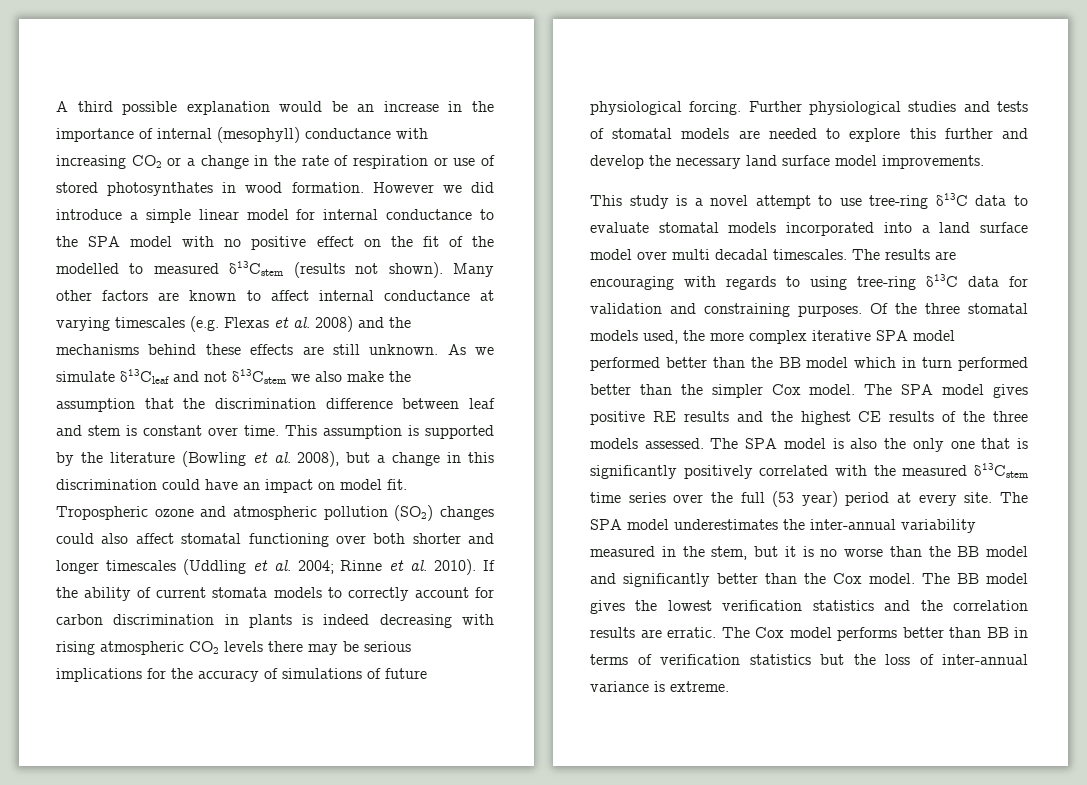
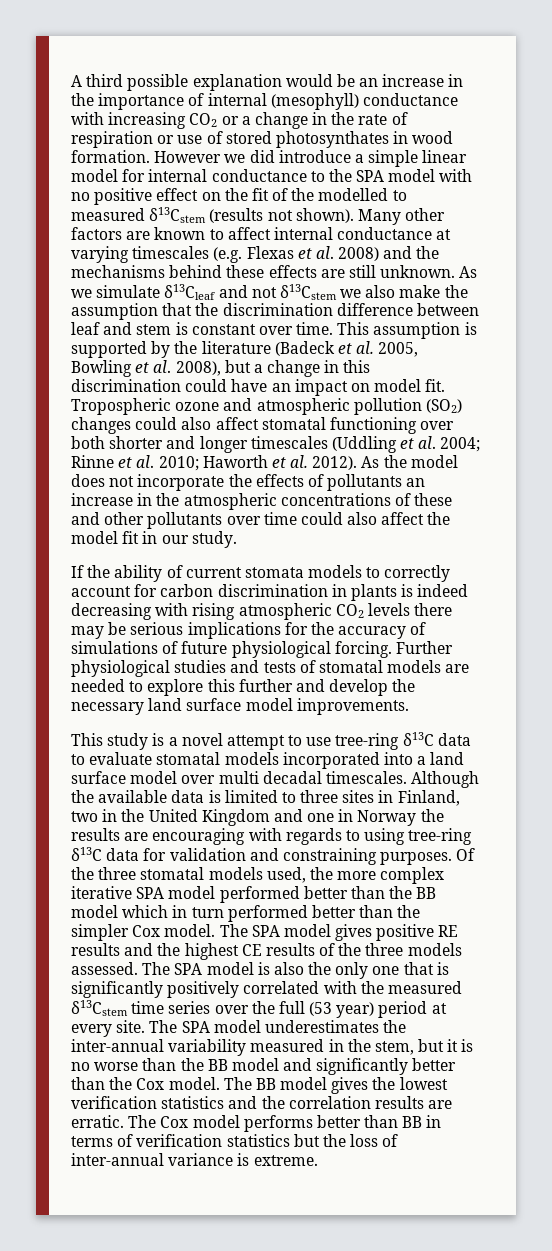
- This assumption is supported by the literature (Bowling et al. 2008), but a change in this discrimination could have an impact on model fit.
+ This assumption is supported by the literature (Badeck et al. 2005, Bowling et al. 2008), but a change in this discrimination could have an impact on model fit.
- Rinne et al. 2010). If the ability of current stomata models to correctly account for carbon discrimination in plants is indeed decreasing with rising atmospheric CO2 levels there may be serious implications for the accuracy of simulations of future physiological forcing.
+ Rinne et al. 2010; Haworth et al. 2012). As the model does not incorporate the effects of pollutants an increase in the atmospheric concentrations of these and other pollutants over time could also affect the model fit in our study.
+ If the ability of current stomata models to correctly account for carbon discrimination in plants is indeed decreasing with rising atmospheric CO2 levels there may be serious implications for the accuracy of simulations of future physiological forcing.
- The results are encouraging with regards to using tree-ring δ13C data for validation and constraining purposes.
+ Although the available data is limited to three sites in Finland, two in the United Kingdom and one in Norway the results are encouraging with regards to using tree-ring δ13C data for validation and constraining purposes.

